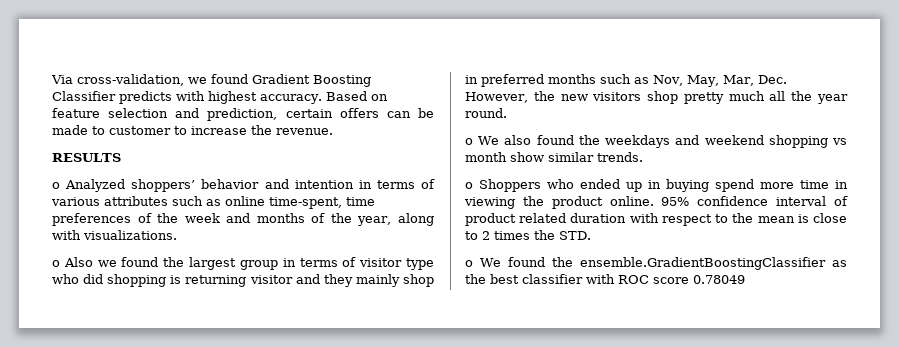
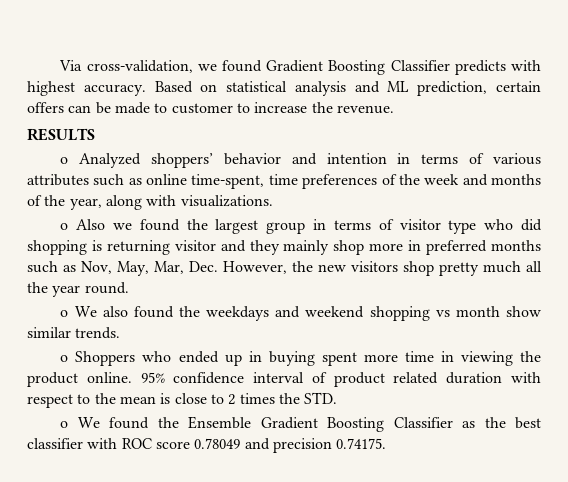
- Based on feature selection and prediction, certain offers can be made to customer to increase the revenue.
+ Based on statistical analysis and ML prediction, certain offers can be made to customer to increase the revenue.
- o Also we found the largest group in terms of visitor type who did shopping is returning visitor and they mainly shop in preferred months such as Nov, May, Mar, Dec. However, the new visitors shop pretty much all the year round.
+ o Also we found the largest group in terms of visitor type who did shopping is returning visitor and they mainly shop more in preferred months such as Nov, May, Mar, Dec. However, the new visitors shop pretty much all the year round.
- o Shoppers who ended up in buying spend more time in viewing the product online.
+ o Shoppers who ended up in buying spent more time in viewing the product online.
- o We found the ensemble.GradientBoostingClassifier as the best classifier with ROC score 0.78049
+ o We found the Ensemble Gradient Boosting Classifier as the best classifier with ROC score 0.78049 and precision 0.74175.

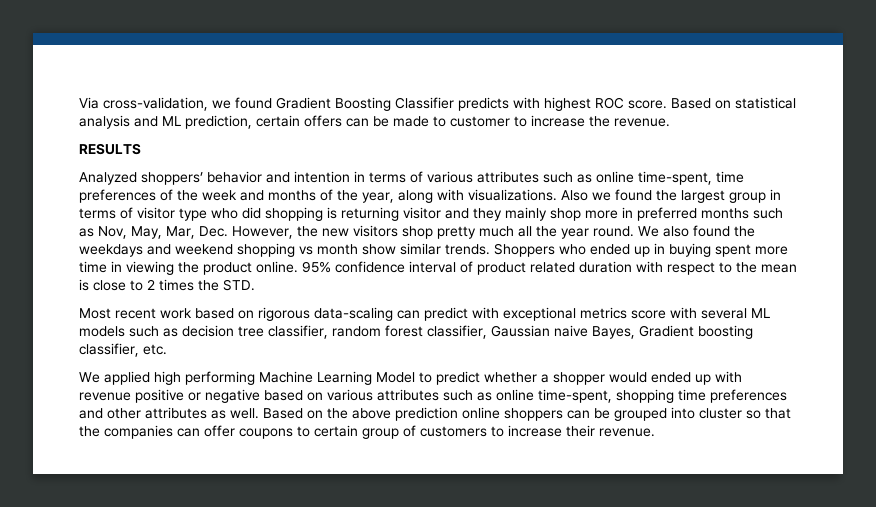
- Via cross-validation, we found Gradient Boosting Classifier predicts with highest accuracy.
+ Via cross-validation, we found Gradient Boosting Classifier predicts with highest ROC score.
- o Analyzed shoppers’ behavior and intention in terms of various attributes such as online time-spent, time preferences of the week and months of the year, along with visualizations.
- o Also we found the largest group in terms of visitor type who did shopping is returning visitor and they mainly shop more in preferred months such as Nov, May, Mar, Dec. However, the new visitors shop pretty much all the year round.
- o We also found the weekdays and weekend shopping vs month show similar trends.
- o Shoppers who ended up in buying spent more time in viewing the product online.
+ Analyzed shoppers’ behavior and intention in terms of various attributes such as online time-spent, time preferences of the week and months of the year, along with visualizations. Also we found the largest group in terms of visitor type who did shopping is returning visitor and they mainly shop more in preferred months such as Nov, May, Mar, Dec. However, the new visitors shop pretty much all the year round. We also found the weekdays and weekend shopping vs month show similar trends. Shoppers who ended up in buying spent more time in viewing the product online.
- o We found the Ensemble Gradient Boosting Classifier as the best classifier with ROC score 0.78049 and precision 0.74175.
+ Most recent work based on rigorous data-scaling can predict with exceptional metrics score with several ML models such as decision tree classifier, random forest classifier, Gaussian naive Bayes, Gradient boosting classifier, etc.
+ We applied high performing Machine Learning Model to predict whether a shopper would ended up with revenue positive or negative based on various attributes such as online time-spent, shopping time preferences and other attributes as well. Based on the above prediction online shoppers can be grouped into cluster so that the companies can offer coupons to certain group of customers to increase their revenue.

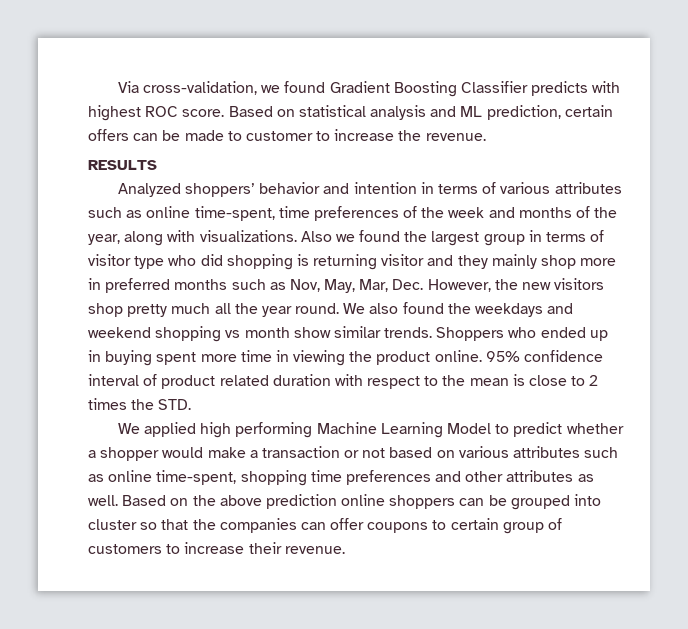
- Most recent work based on rigorous data-scaling can predict with exceptional metrics score with several ML models such as decision tree classifier, random forest classifier, Gaussian naive Bayes, Gradient boosting classifier, etc.
- We applied high performing Machine Learning Model to predict whether a shopper would ended up with revenue positive or negative based on various attributes such as online time-spent, shopping time preferences and other attributes as well.
+ We applied high performing Machine Learning Model to predict whether a shopper would make a transaction or not based on various attributes such as online time-spent, shopping time preferences and other attributes as well.

